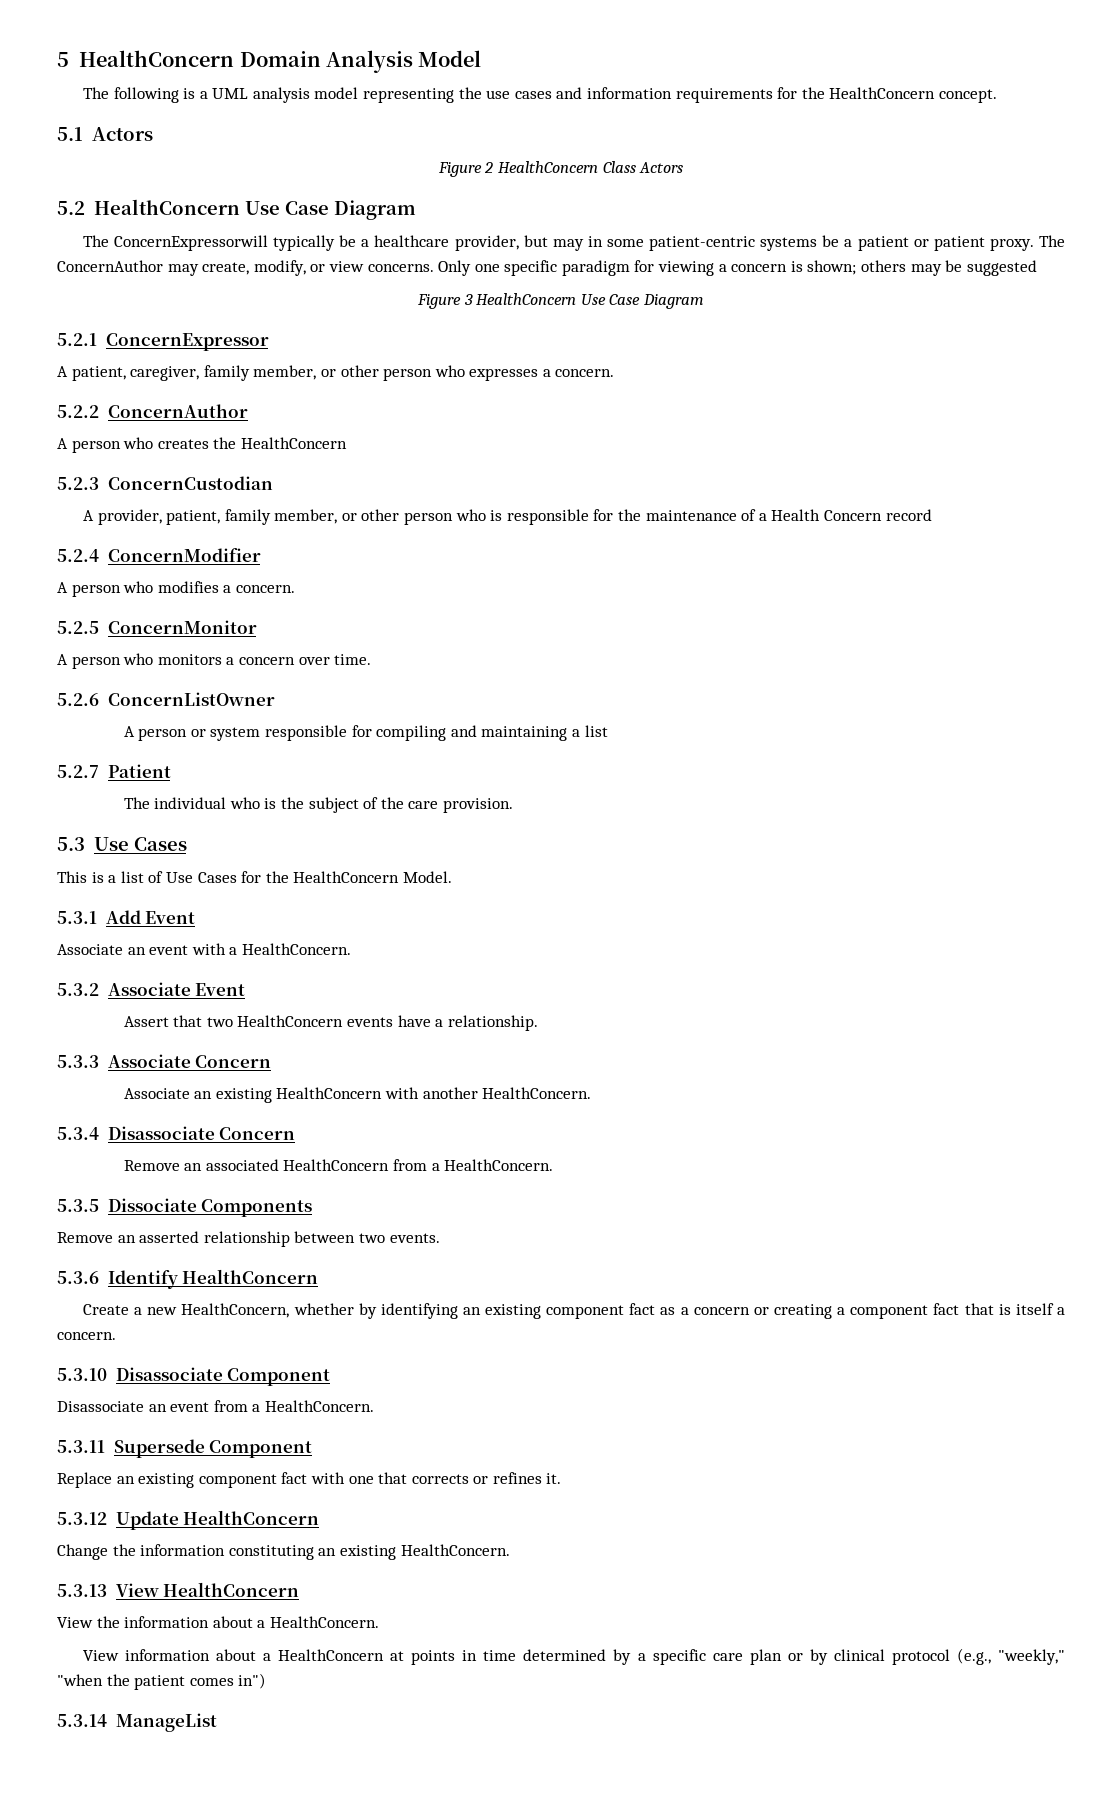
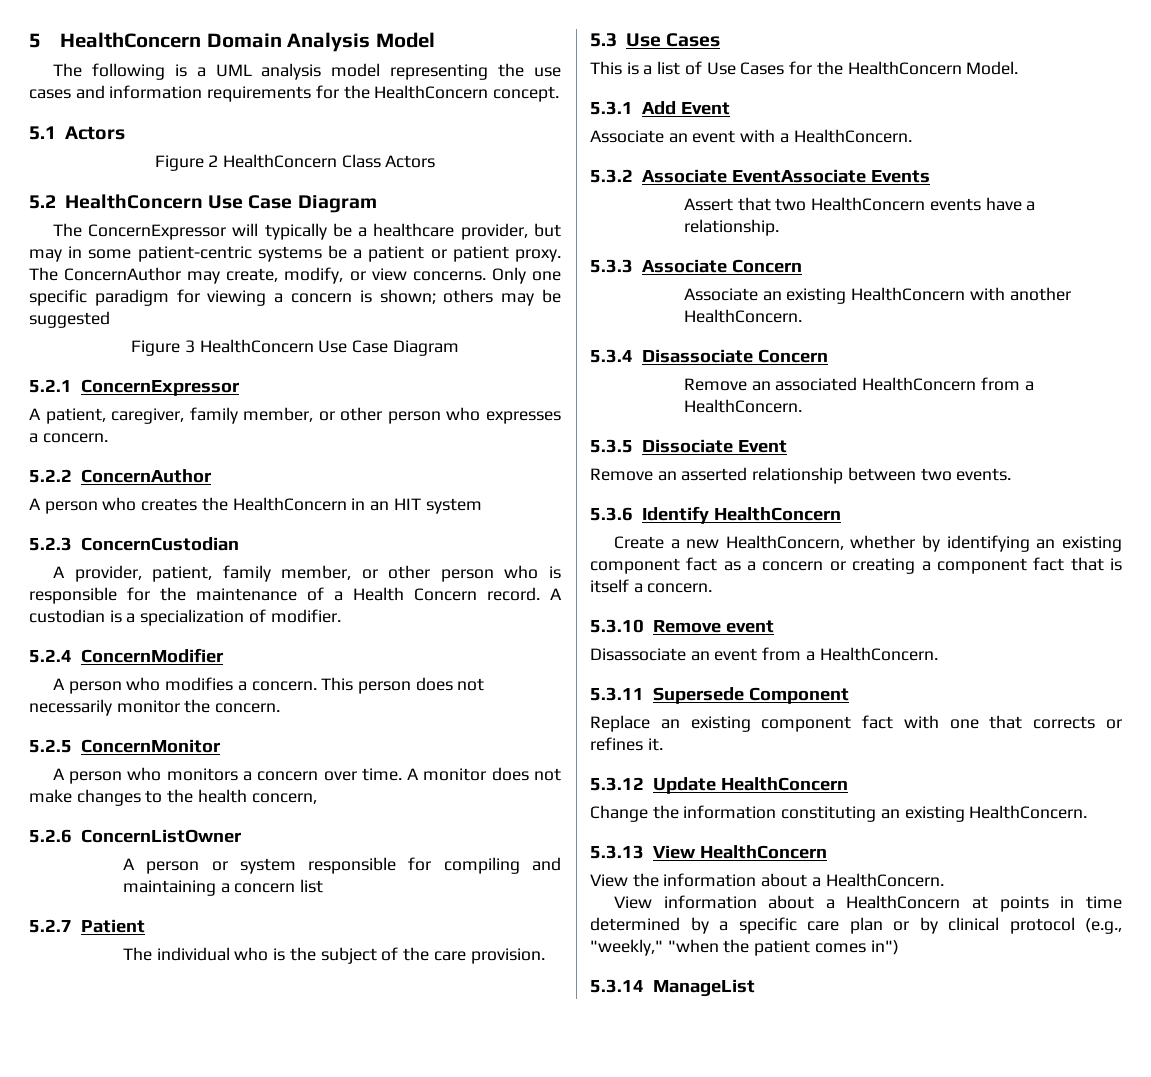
- The ConcernExpressorwill typically be a healthcare provider, but may in some patient-centric systems be a patient or patient proxy.
+ The ConcernExpressor will typically be a healthcare provider, but may in some patient-centric systems be a patient or patient proxy.
- A person who creates the HealthConcern
+ A person who creates the HealthConcern in an HIT system
- A provider, patient, family member, or other person who is responsible for the maintenance of a Health Concern record
+ A provider, patient, family member, or other person who is responsible for the maintenance of a Health Concern record. A custodian is a specialization of modifier.
+ This person does not necessarily monitor the concern.
+ A monitor does not make changes to the health concern,
- A person or system responsible for compiling and maintaining a list
+ A person or system responsible for compiling and maintaining a concern list
- 5.3.2 Associate Event
+ 5.3.2 Associate EventAssociate Events
- 5.3.5 Dissociate Components
+ 5.3.5 Dissociate Event
- 5.3.10 Disassociate Component
+ 5.3.10 Remove event

